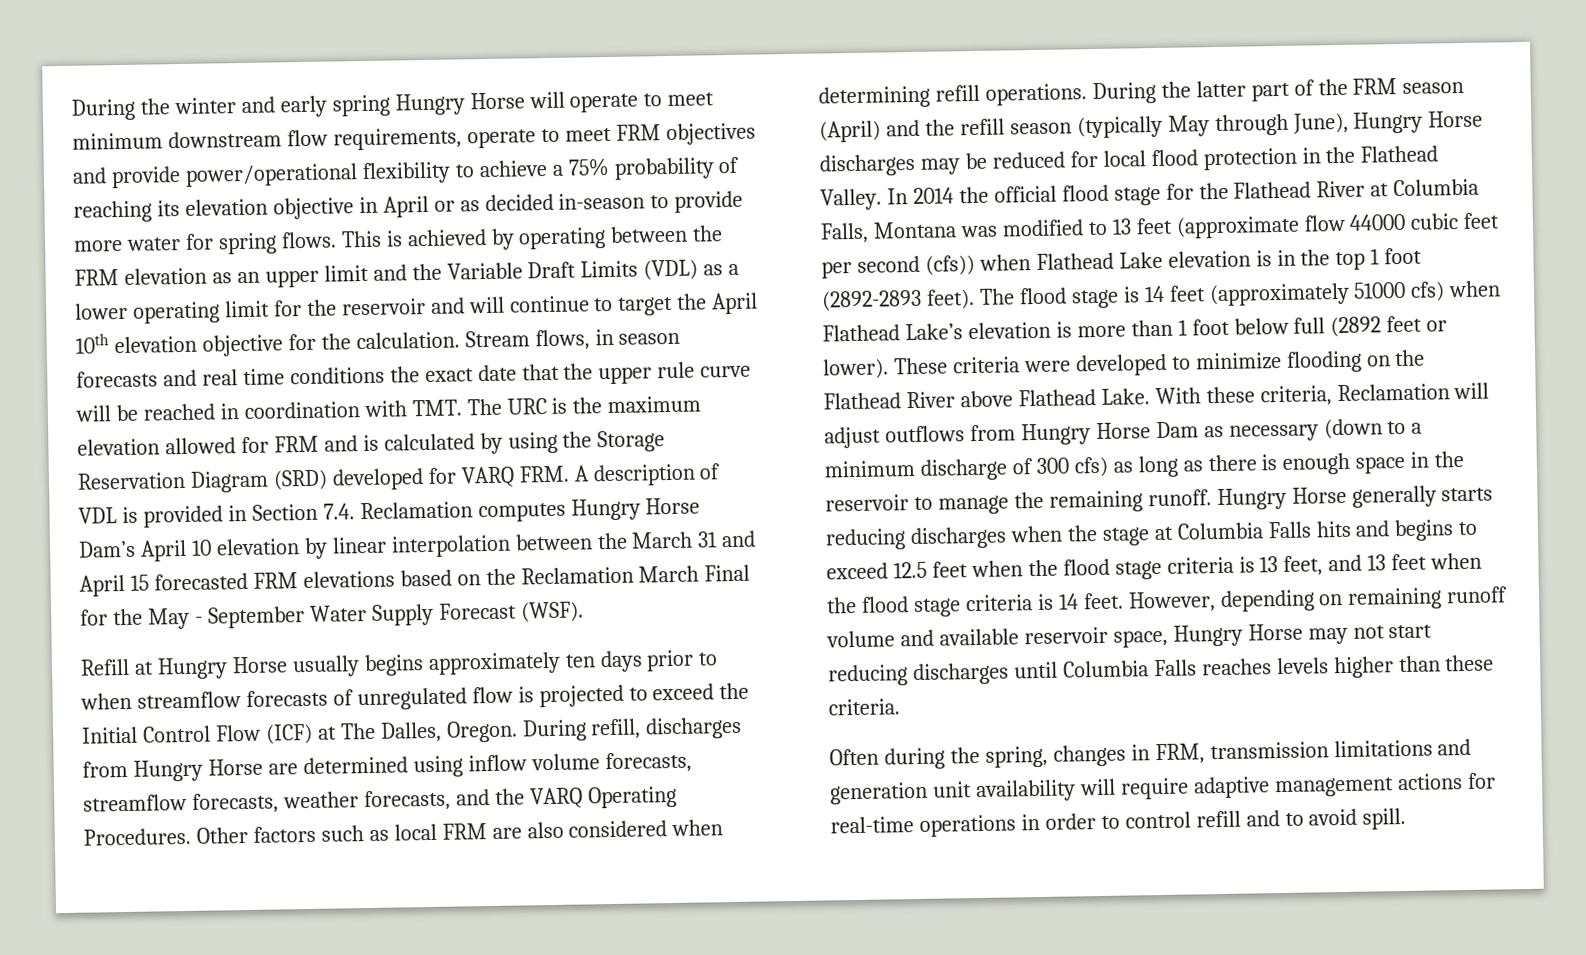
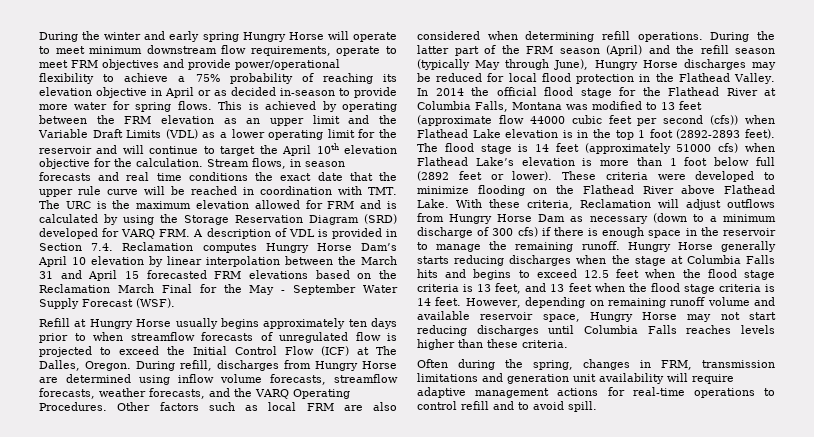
- With these criteria, Reclamation will adjust outflows from Hungry Horse Dam as necessary (down to a minimum discharge of 300 cfs) as long as there is enough space in the reservoir to manage the remaining runoff.
+ With these criteria, Reclamation will adjust outflows from Hungry Horse Dam as necessary (down to a minimum discharge of 300 cfs) if there is enough space in the reservoir to manage the remaining runoff.
- Often during the spring, changes in FRM, transmission limitations and generation unit availability will require adaptive management actions for real-time operations in order to control refill and to avoid spill.
+ Often during the spring, changes in FRM, transmission limitations and generation unit availability will require adaptive management actions for real-time operations to control refill and to avoid spill.

